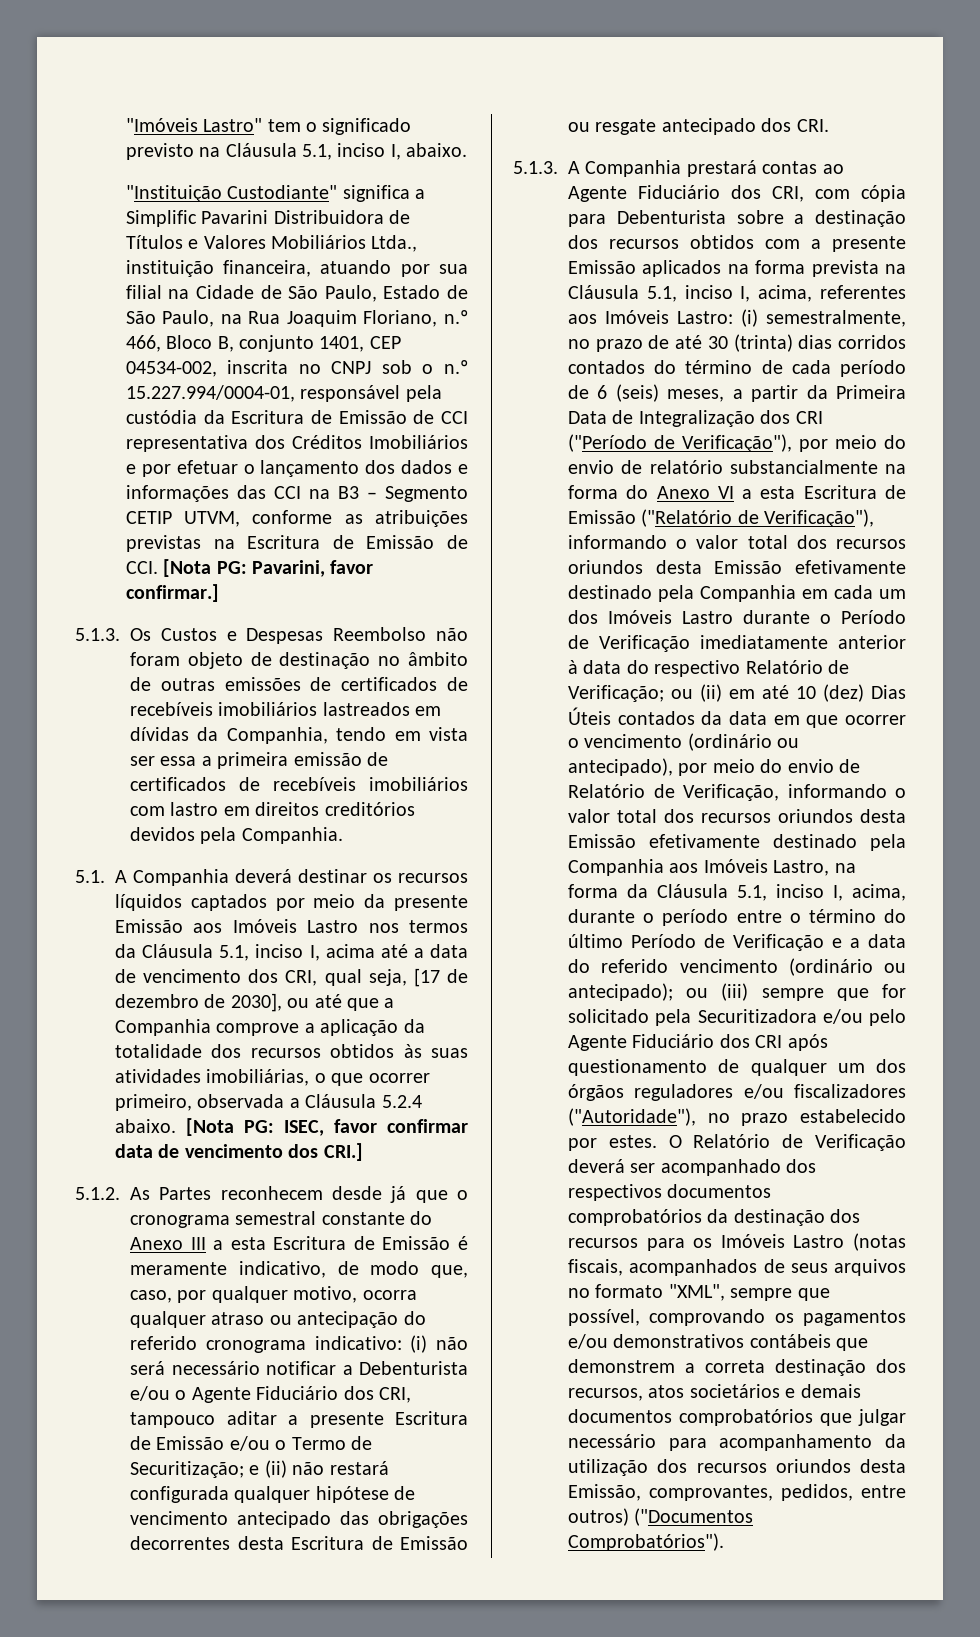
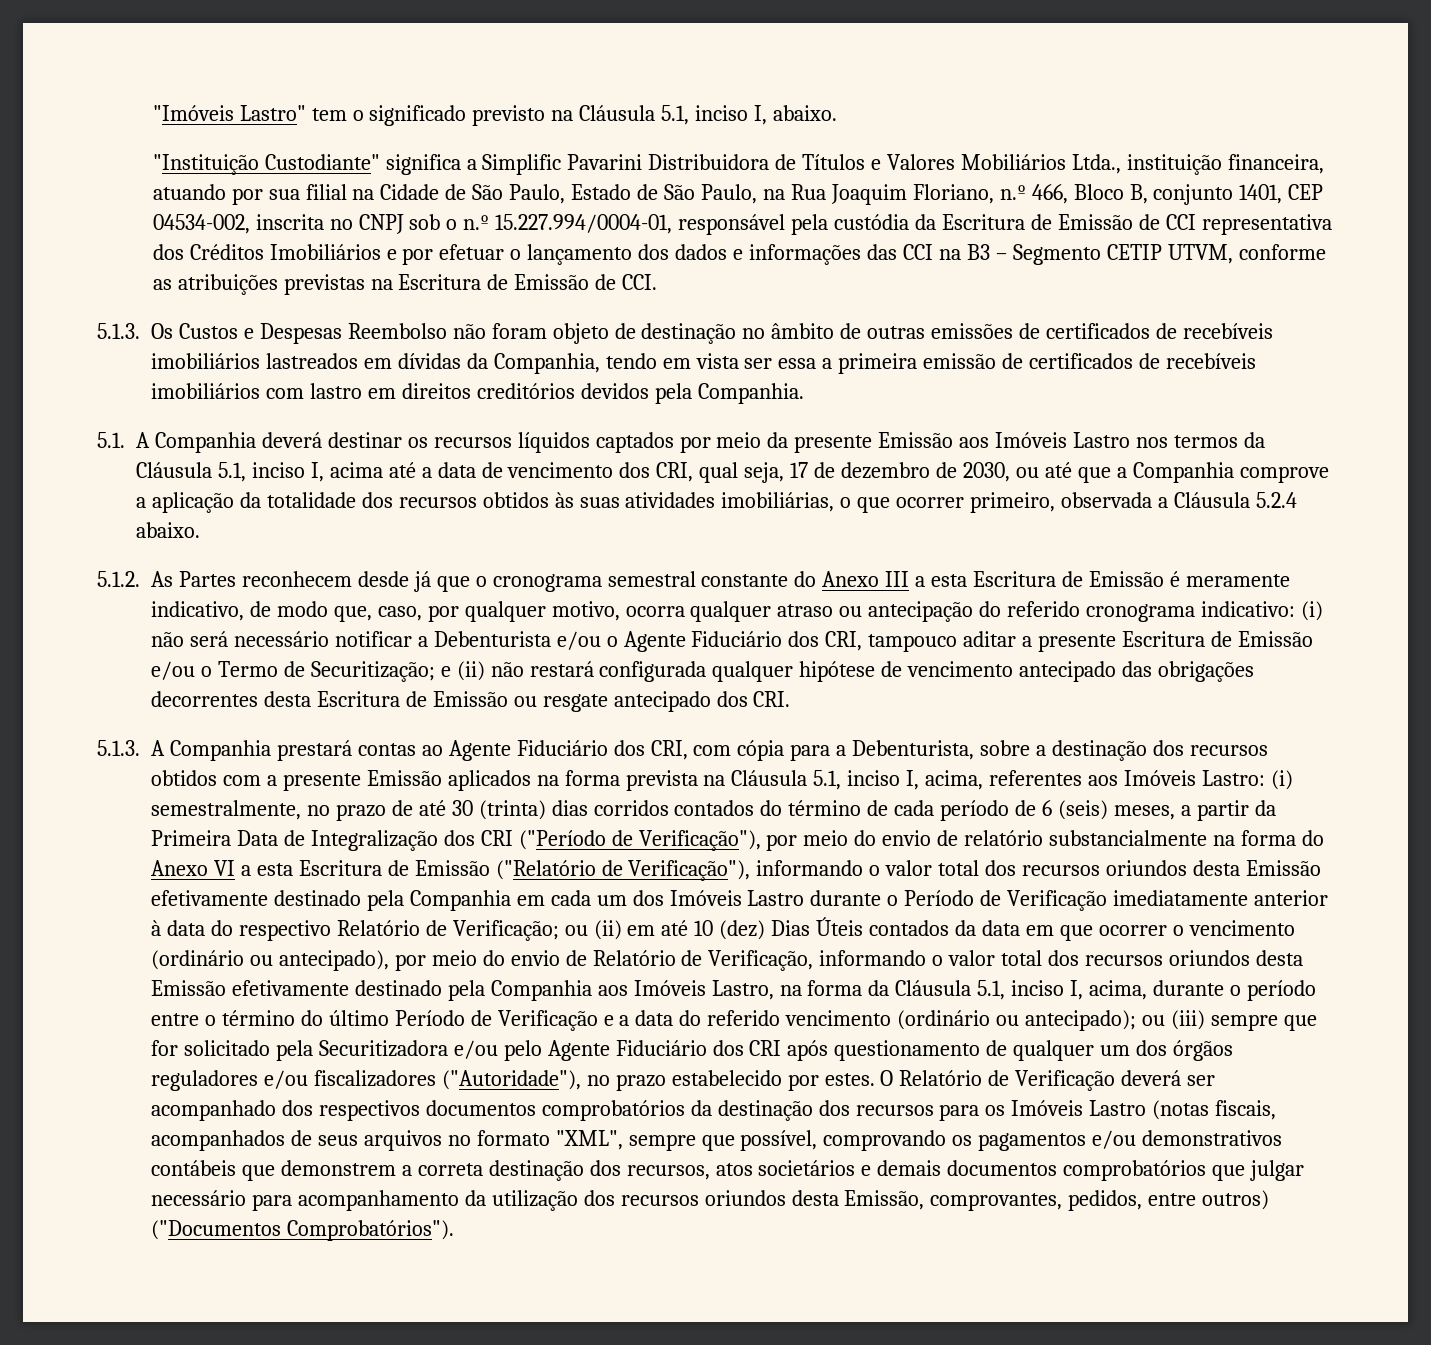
- "Instituição Custodiante" significa a Simplific Pavarini Distribuidora de Títulos e Valores Mobiliários Ltda., instituição financeira, atuando por sua filial na Cidade de São Paulo, Estado de São Paulo, na Rua Joaquim Floriano, n.º 466, Bloco B, conjunto 1401, CEP 04534-002, inscrita no CNPJ sob o n.º 15.227.994/0004-01, responsável pela custódia da Escritura de Emissão de CCI representativa dos Créditos Imobiliários e por efetuar o lançamento dos dados e informações das CCI na B3 – Segmento CETIP UTVM, conforme as atribuições previstas na Escritura de Emissão de CCI. [Nota PG: Pavarini, favor confirmar.]
+ "Instituição Custodiante" significa a Simplific Pavarini Distribuidora de Títulos e Valores Mobiliários Ltda., instituição financeira, atuando por sua filial na Cidade de São Paulo, Estado de São Paulo, na Rua Joaquim Floriano, n.º 466, Bloco B, conjunto 1401, CEP 04534-002, inscrita no CNPJ sob o n.º 15.227.994/0004-01, responsável pela custódia da Escritura de Emissão de CCI representativa dos Créditos Imobiliários e por efetuar o lançamento dos dados e informações das CCI na B3 – Segmento CETIP UTVM, conforme as atribuições previstas na Escritura de Emissão de CCI.
- 5.1. A Companhia deverá destinar os recursos líquidos captados por meio da presente Emissão aos Imóveis Lastro nos termos da Cláusula 5.1, inciso I, acima até a data de vencimento dos CRI, qual seja, [17 de dezembro de 2030], ou até que a Companhia comprove a aplicação da totalidade dos recursos obtidos às suas atividades imobiliárias, o que ocorrer primeiro, observada a Cláusula 5.2.4 abaixo. [Nota PG: ISEC, favor confirmar data de vencimento dos CRI.]
+ 5.1. A Companhia deverá destinar os recursos líquidos captados por meio da presente Emissão aos Imóveis Lastro nos termos da Cláusula 5.1, inciso I, acima até a data de vencimento dos CRI, qual seja, 17 de dezembro de 2030, ou até que a Companhia comprove a aplicação da totalidade dos recursos obtidos às suas atividades imobiliárias, o que ocorrer primeiro, observada a Cláusula 5.2.4 abaixo.
- 5.1.3. A Companhia prestará contas ao Agente Fiduciário dos CRI, com cópia para Debenturista sobre a destinação dos recursos obtidos com a presente Emissão aplicados na forma prevista na Cláusula 5.1, inciso I, acima, referentes aos Imóveis Lastro:
+ 5.1.3. A Companhia prestará contas ao Agente Fiduciário dos CRI, com cópia para a Debenturista, sobre a destinação dos recursos obtidos com a presente Emissão aplicados na forma prevista na Cláusula 5.1, inciso I, acima, referentes aos Imóveis Lastro:

